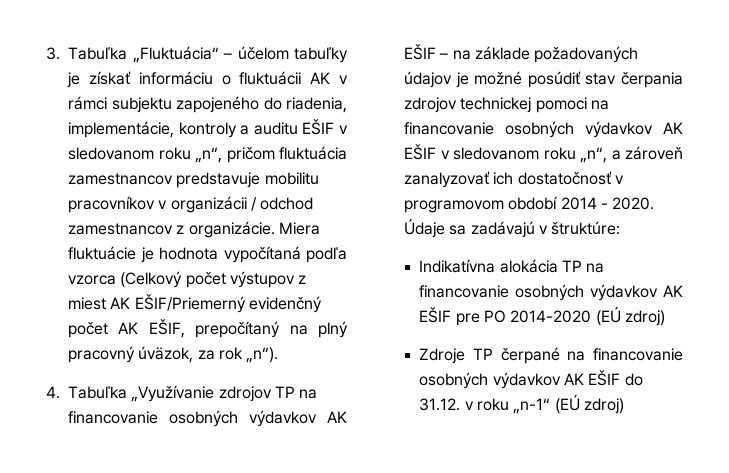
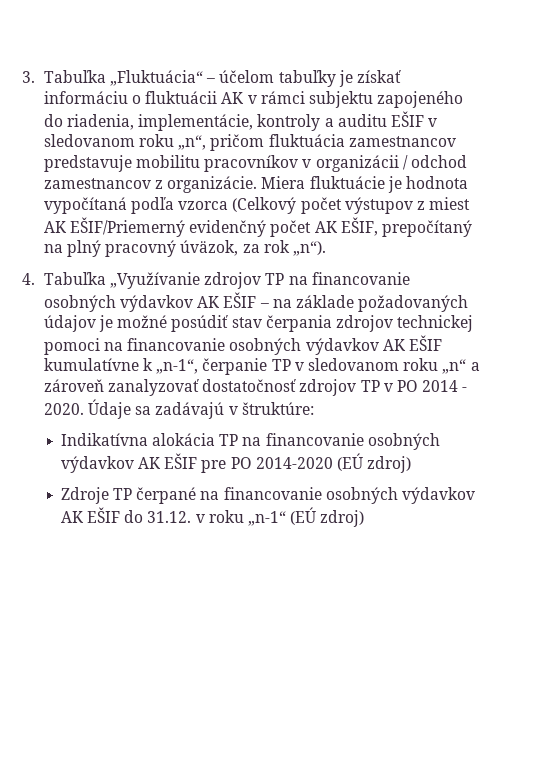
- 4. Tabuľka „Využívanie zdrojov TP na financovanie osobných výdavkov AK EŠIF – na základe požadovaných údajov je možné posúdiť stav čerpania zdrojov technickej pomoci na financovanie osobných výdavkov AK EŠIF v sledovanom roku „n“, a zároveň zanalyzovať ich dostatočnosť v programovom období 2014 - 2020.
+ 4. Tabuľka „Využívanie zdrojov TP na financovanie osobných výdavkov AK EŠIF – na základe požadovaných údajov je možné posúdiť stav čerpania zdrojov technickej pomoci na financovanie osobných výdavkov AK EŠIF kumulatívne k „n-1“, čerpanie TP v sledovanom roku „n“ a zároveň zanalyzovať dostatočnosť zdrojov TP v PO 2014 - 2020.

